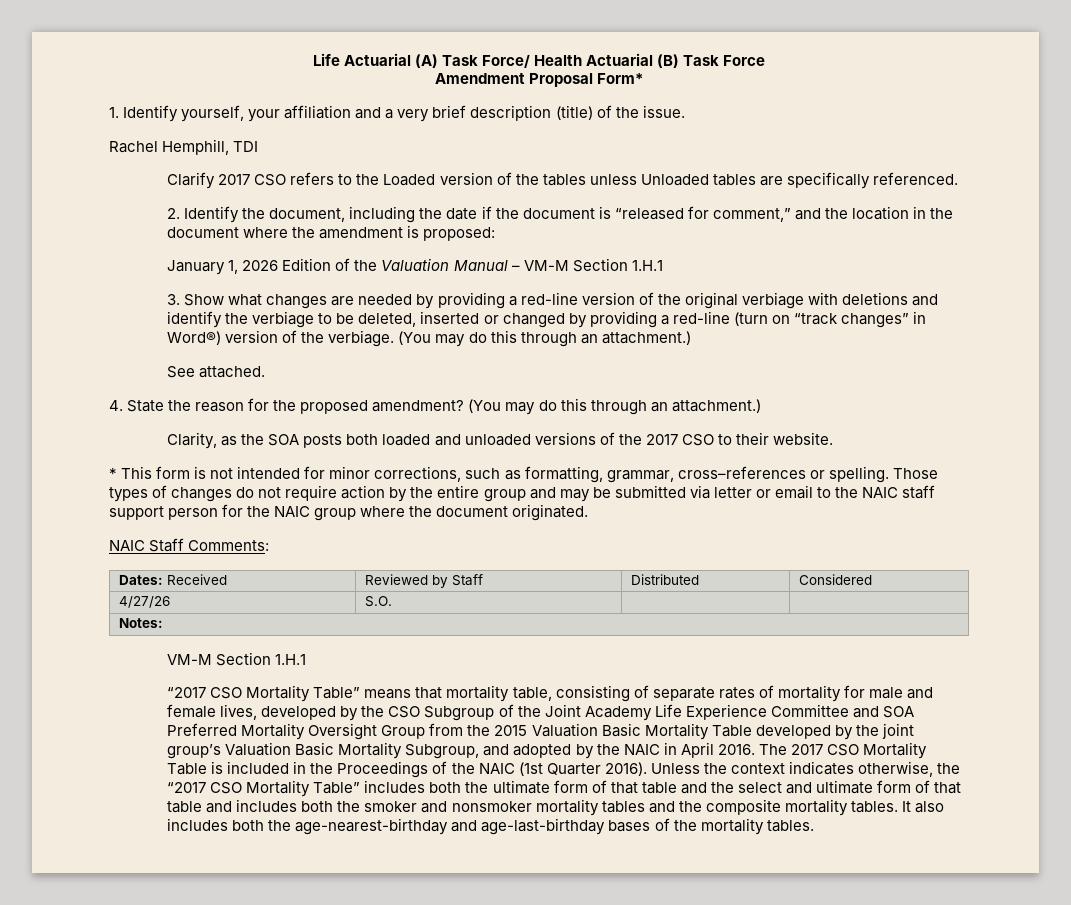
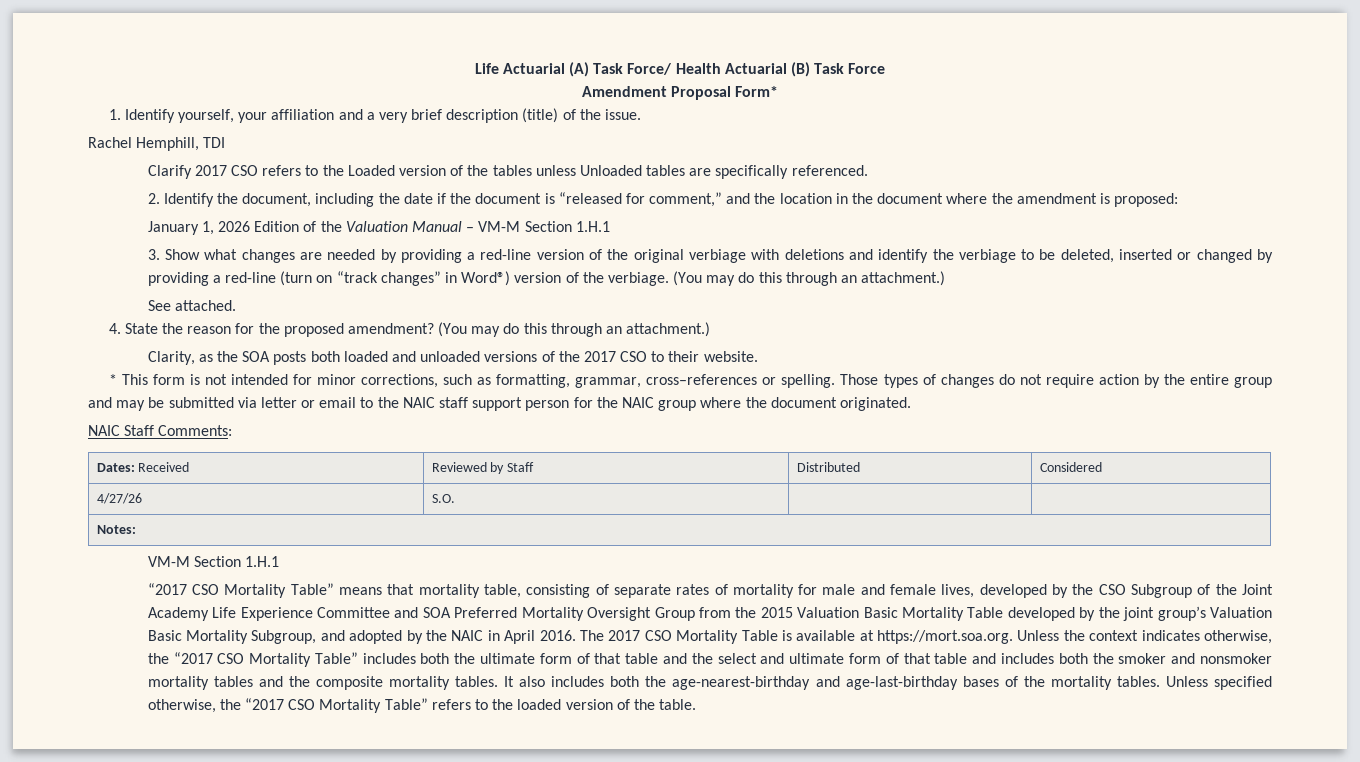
- The 2017 CSO Mortality Table is included in the Proceedings of the NAIC (1st Quarter 2016). Unless the context indicates otherwise, the “2017 CSO Mortality Table” includes both the ultimate form of that table and the select and ultimate form of that table and includes both the smoker and nonsmoker mortality tables and the composite mortality tables.
+ The 2017 CSO Mortality Table is available at https://mort.soa.org. Unless the context indicates otherwise, the “2017 CSO Mortality Table” includes both the ultimate form of that table and the select and ultimate form of that table and includes both the smoker and nonsmoker mortality tables and the composite mortality tables.
+ Unless specified otherwise, the “2017 CSO Mortality Table” refers to the loaded version of the table.

